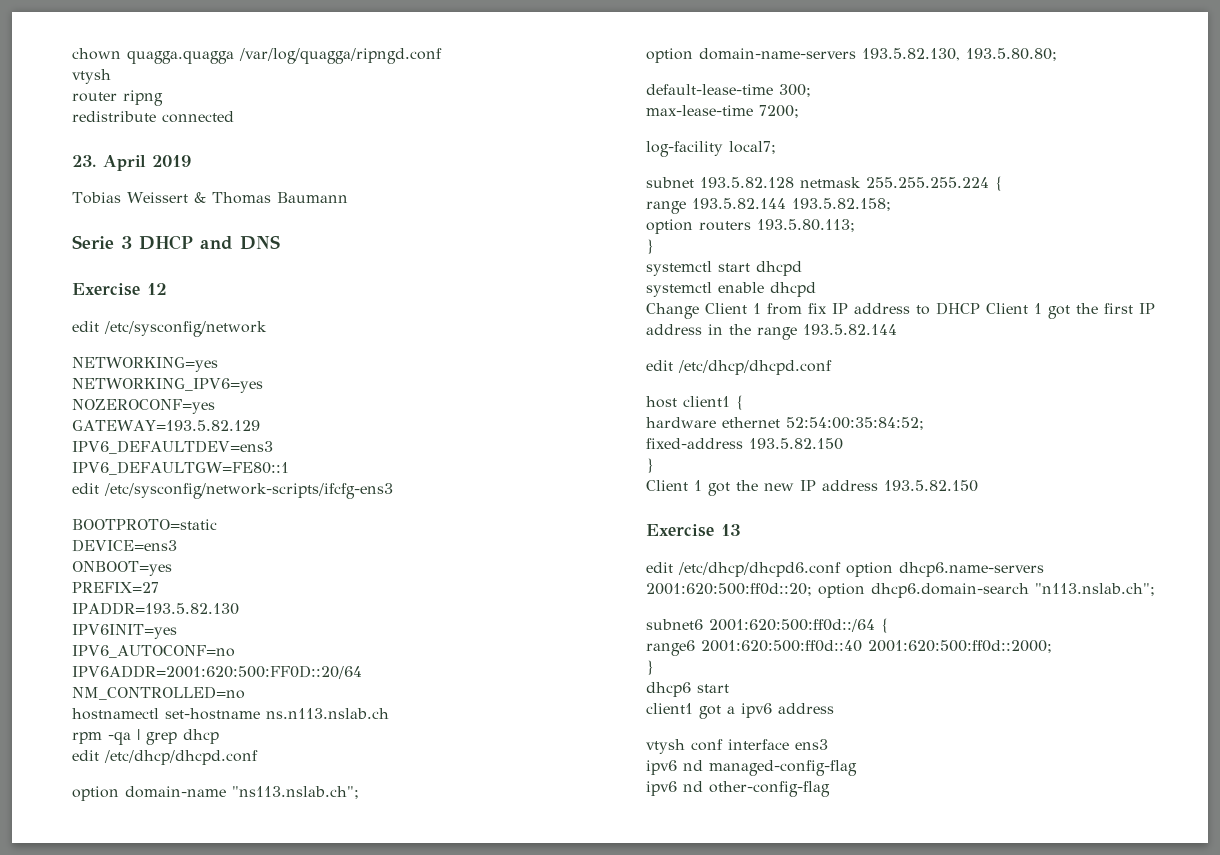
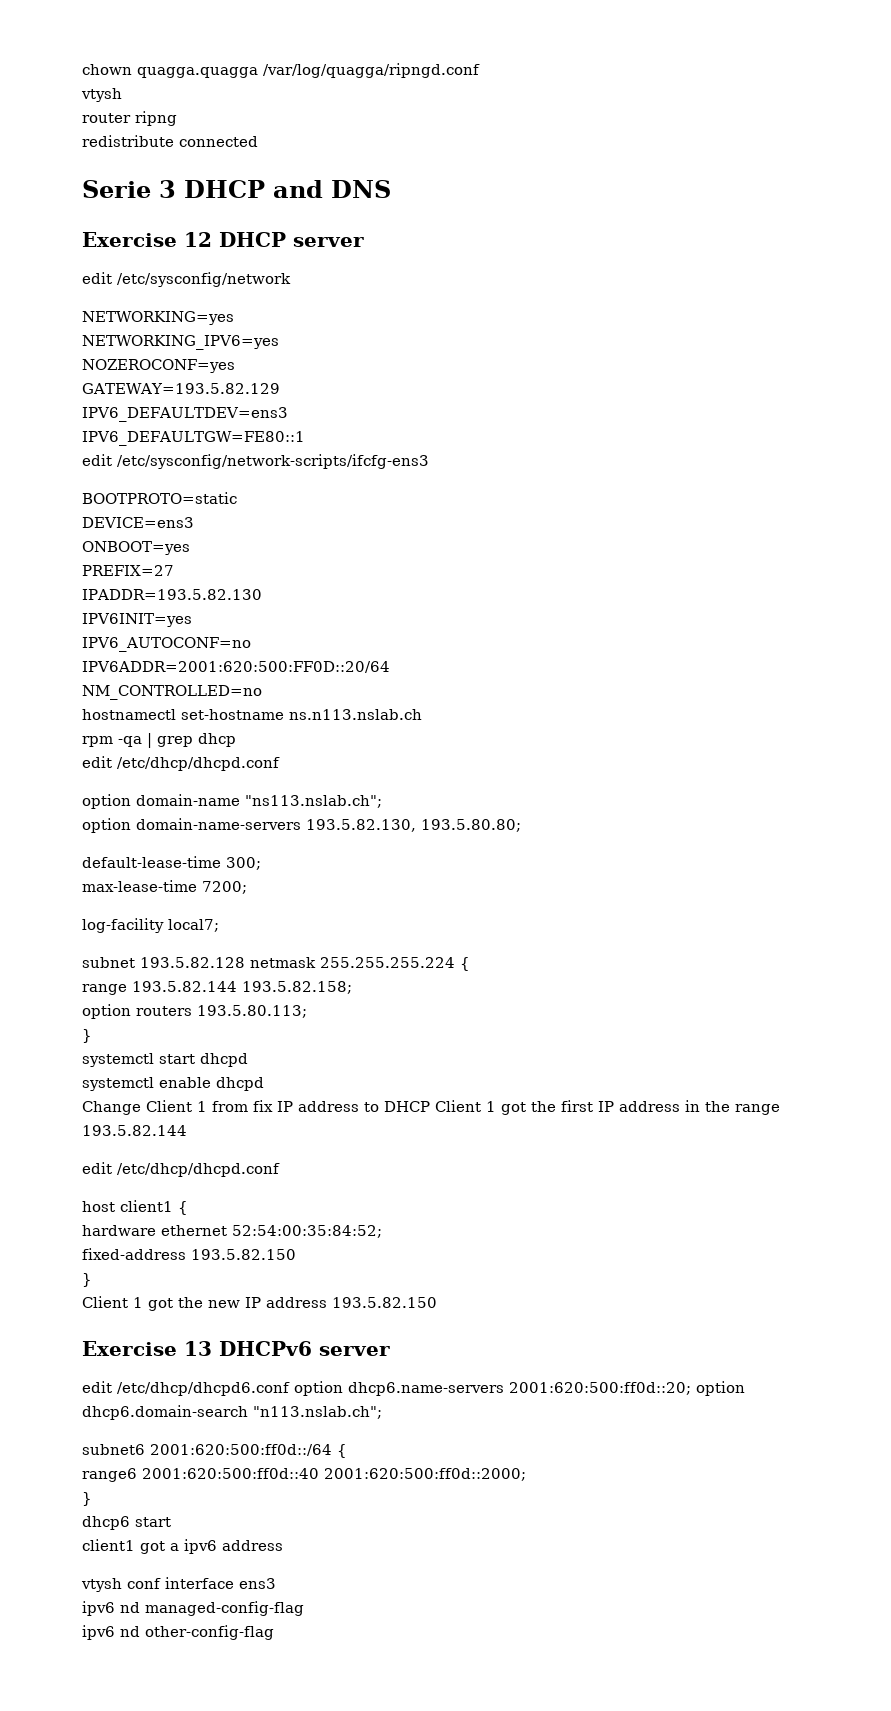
- 23. April 2019
- Tobias Weissert & Thomas Baumann
- Exercise 12
+ Exercise 12 DHCP server
- Exercise 13
+ Exercise 13 DHCPv6 server

